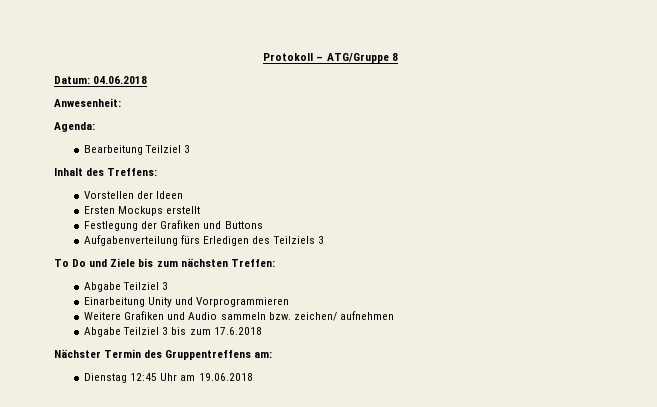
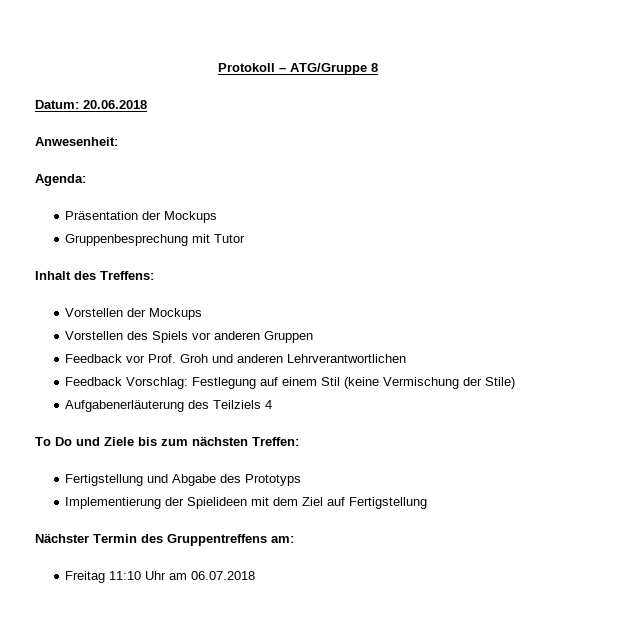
- Datum: 04.06.2018
+ Datum: 20.06.2018
- Bearbeitung Teilziel 3
+ Präsentation der Mockups
+ Gruppenbesprechung mit Tutor
- Vorstellen der Ideen
- Ersten Mockups erstellt
- Festlegung der Grafiken und Buttons
- Aufgabenverteilung fürs Erledigen des Teilziels 3
+ Vorstellen der Mockups
+ Vorstellen des Spiels vor anderen Gruppen
+ Feedback vor Prof. Groh und anderen Lehrverantwortlichen
+ Feedback Vorschlag: Festlegung auf einem Stil (keine Vermischung der Stile)
+ Aufgabenerläuterung des Teilziels 4
  To Do und Ziele bis zum nächsten Treffen:
- Abgabe Teilziel 3
- Einarbeitung Unity und Vorprogrammieren
- Weitere Grafiken und Audio sammeln bzw. zeichen/ aufnehmen
- Abgabe Teilziel 3 bis zum 17.6.2018
+ Fertigstellung und Abgabe des Prototyps
+ Implementierung der Spielideen mit dem Ziel auf Fertigstellung
- Dienstag 12:45 Uhr am 19.06.2018
+ Freitag 11:10 Uhr am 06.07.2018

